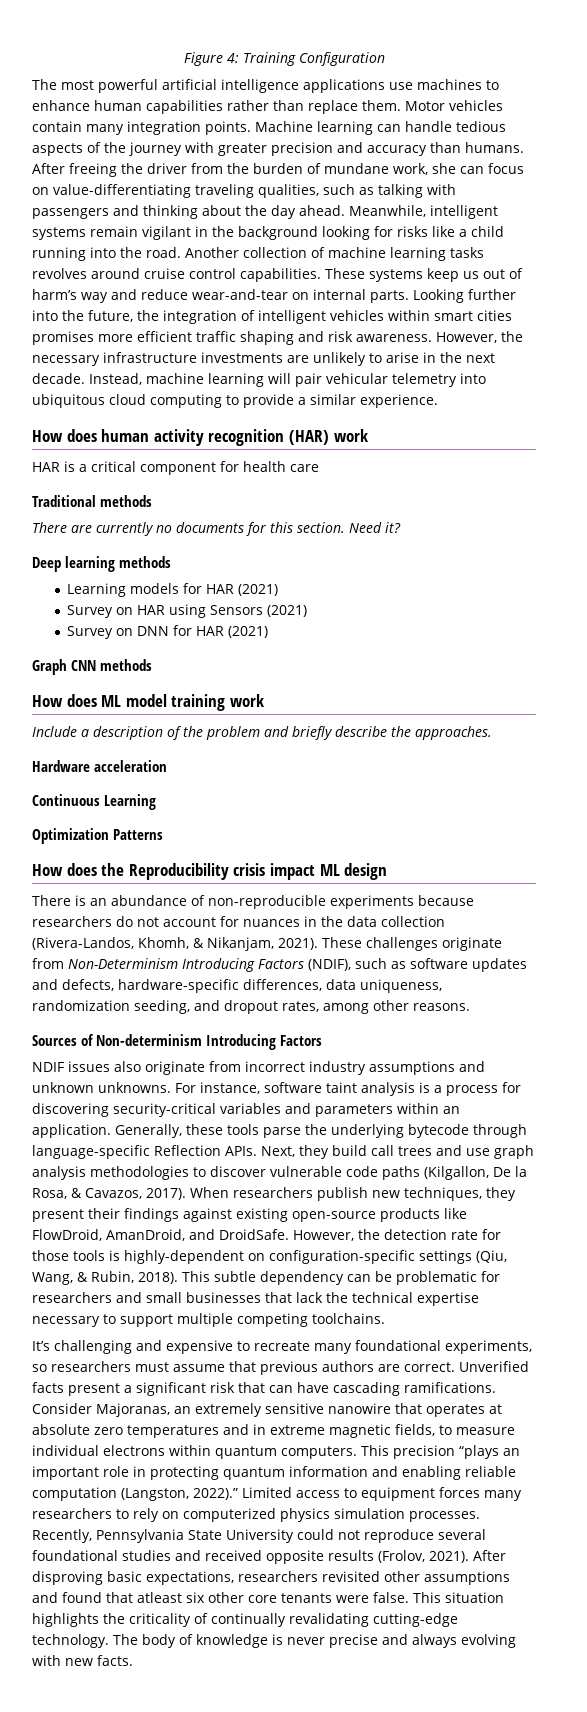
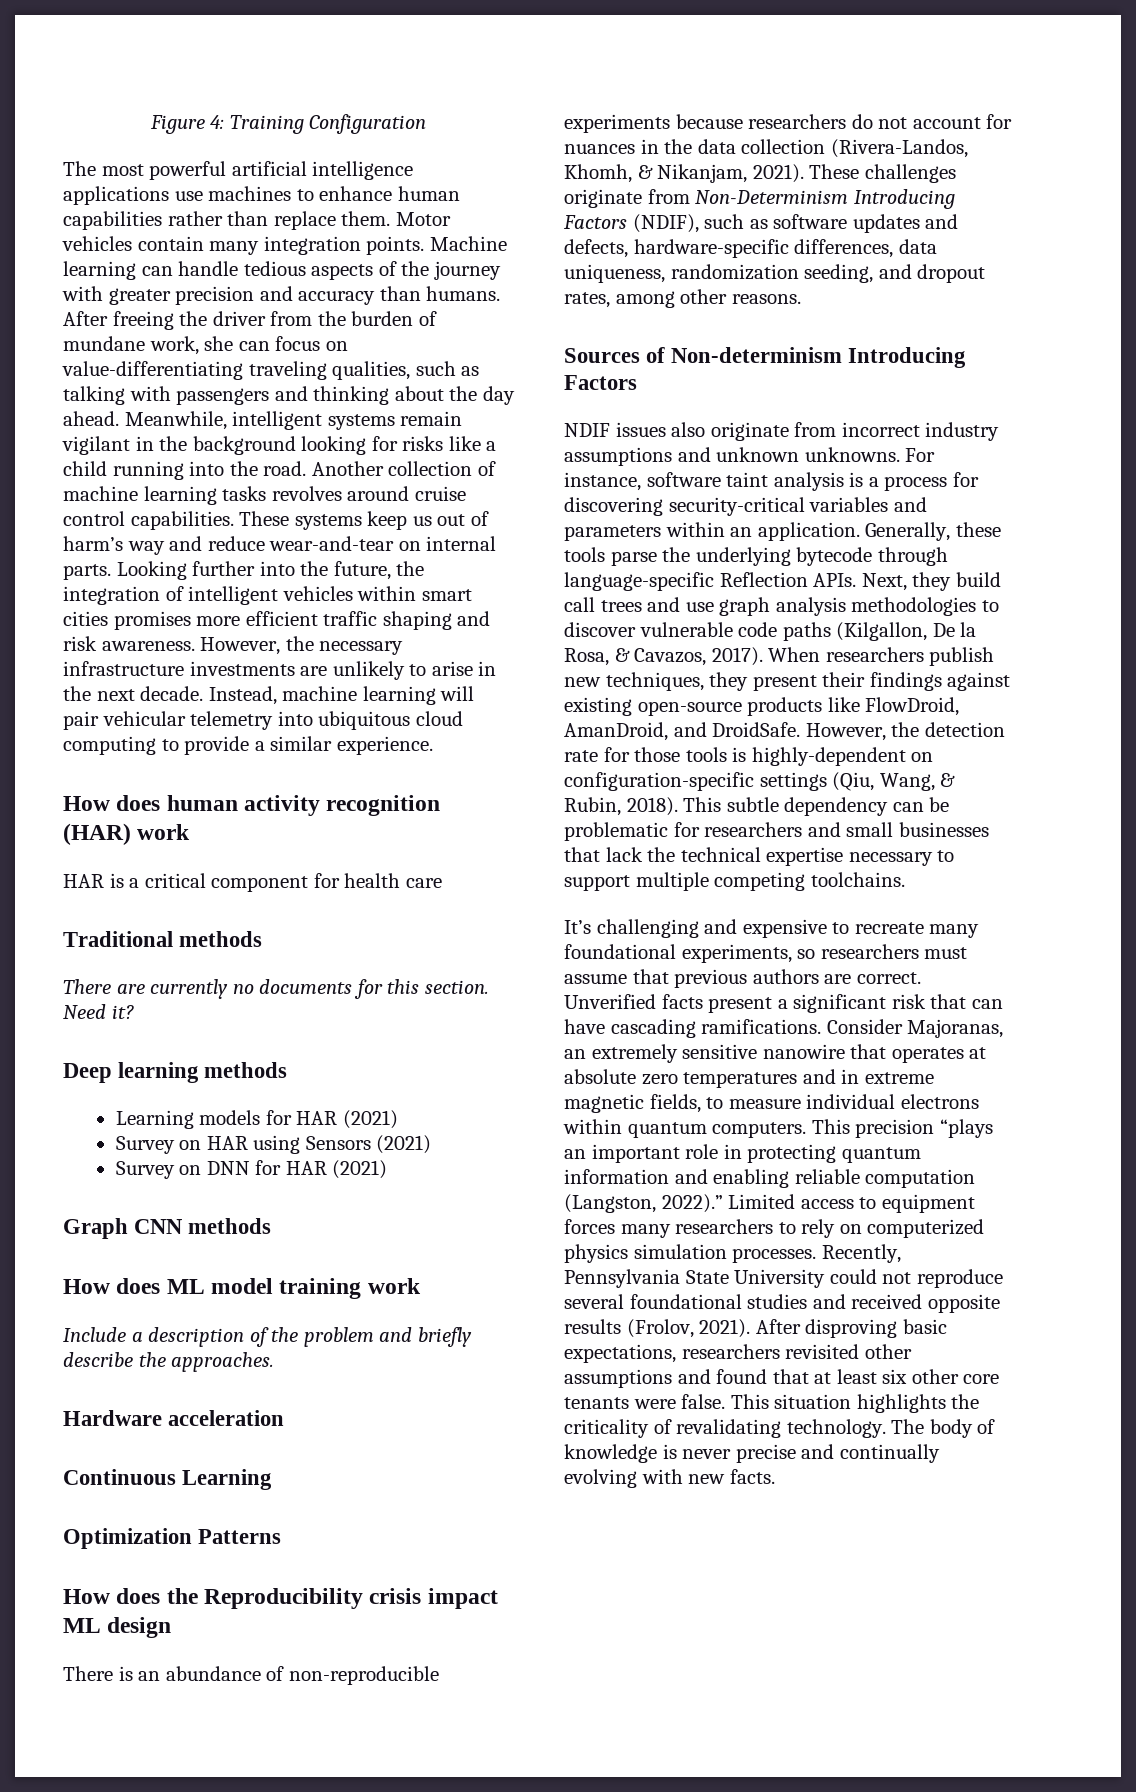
- After disproving basic expectations, researchers revisited other assumptions and found that atleast six other core tenants were false.
+ After disproving basic expectations, researchers revisited other assumptions and found that at least six other core tenants were false.
- This situation highlights the criticality of continually revalidating cutting-edge technology.
+ This situation highlights the criticality of revalidating technology.
- The body of knowledge is never precise and always evolving with new facts.
+ The body of knowledge is never precise and continually evolving with new facts.

